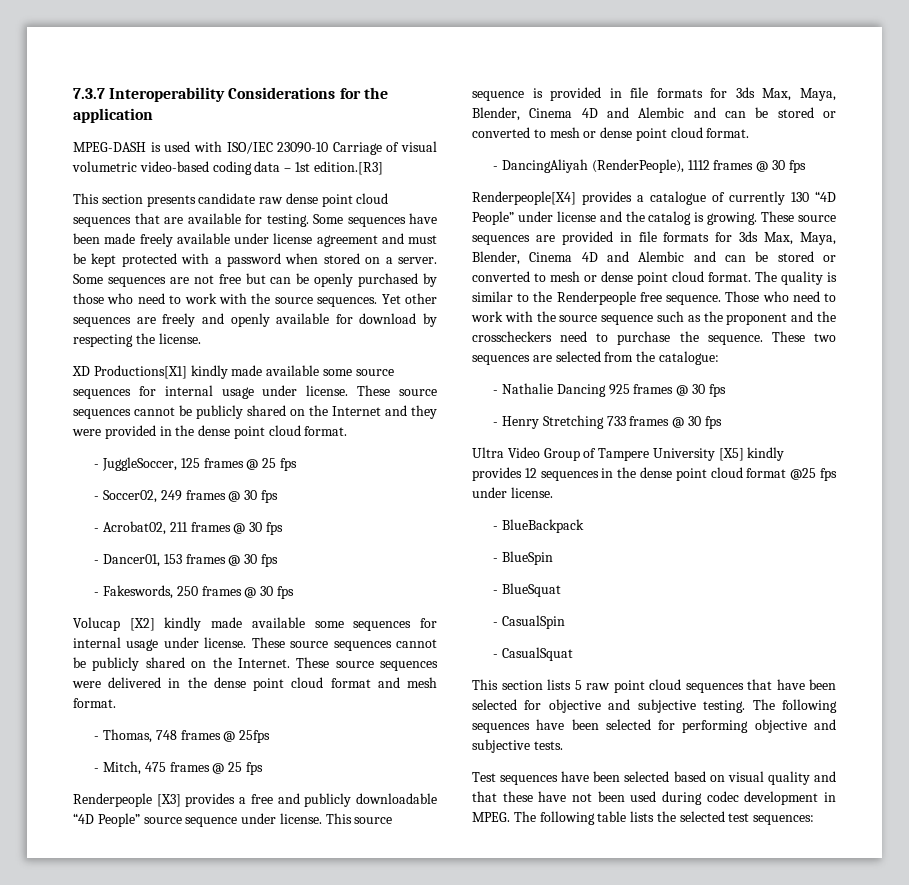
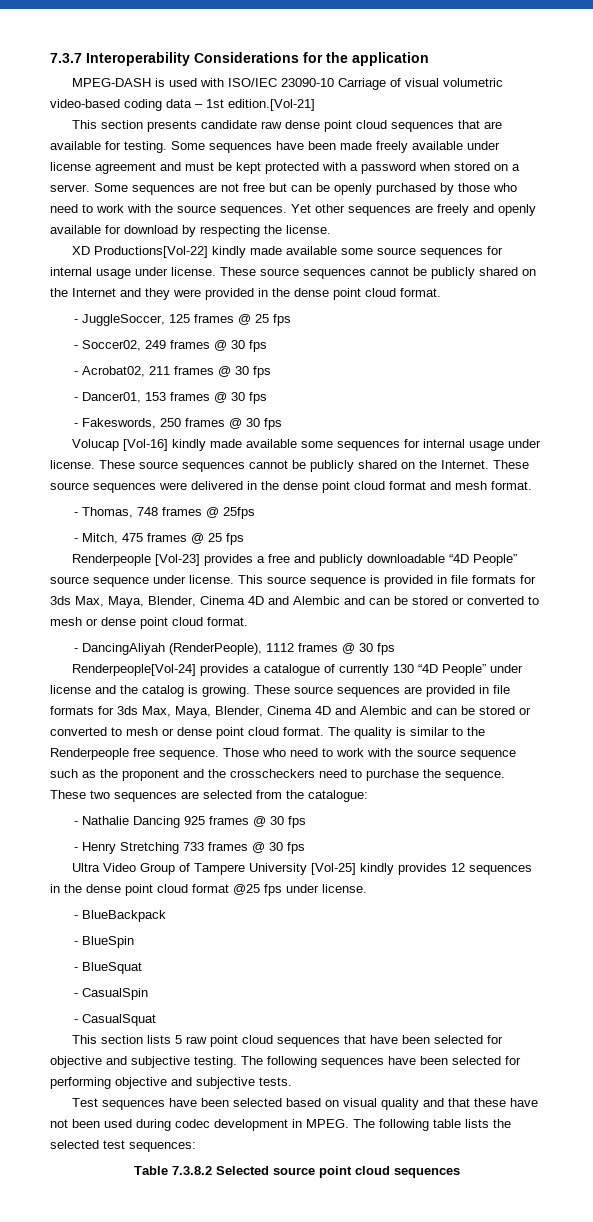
- MPEG-DASH is used with ISO/IEC 23090-10 Carriage of visual volumetric video-based coding data – 1st edition.[R3]
+ MPEG-DASH is used with ISO/IEC 23090-10 Carriage of visual volumetric video-based coding data – 1st edition.[Vol-21]
- XD Productions[X1] kindly made available some source sequences for internal usage under license.
+ XD Productions[Vol-22] kindly made available some source sequences for internal usage under license.
- Volucap [X2] kindly made available some sequences for internal usage under license.
+ Volucap [Vol-16] kindly made available some sequences for internal usage under license.
- Renderpeople [X3] provides a free and publicly downloadable “4D People” source sequence under license.
+ Renderpeople [Vol-23] provides a free and publicly downloadable “4D People” source sequence under license.
- Renderpeople[X4] provides a catalogue of currently 130 “4D People” under license and the catalog is growing.
+ Renderpeople[Vol-24] provides a catalogue of currently 130 “4D People” under license and the catalog is growing.
- Ultra Video Group of Tampere University [X5] kindly provides 12 sequences in the dense point cloud format @25 fps under license.
+ Ultra Video Group of Tampere University [Vol-25] kindly provides 12 sequences in the dense point cloud format @25 fps under license.
+ Table 7.3.8.2 Selected source point cloud sequences

